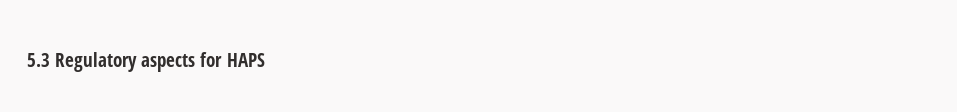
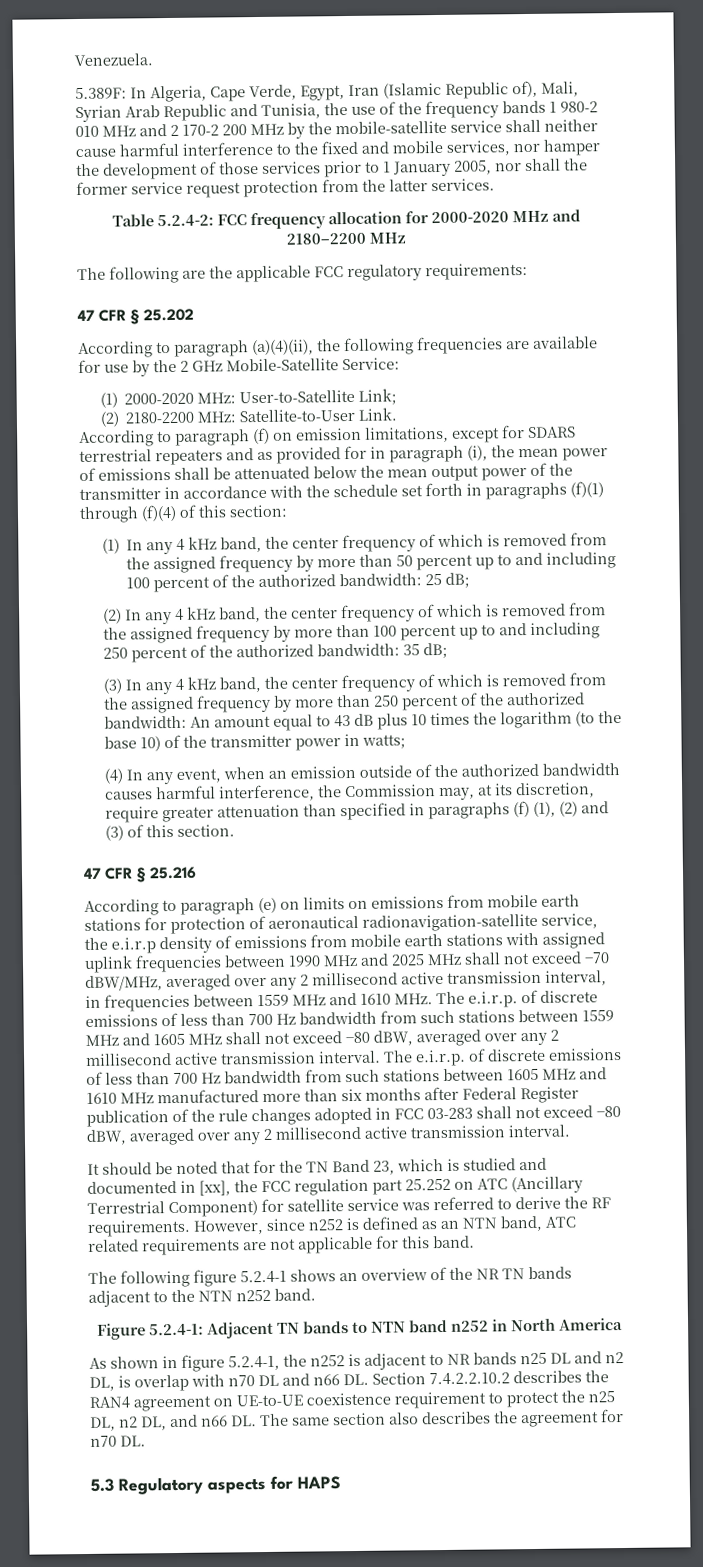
+ Venezuela.
+ 5.389F: In Algeria, Cape Verde, Egypt, Iran (Islamic Republic of), Mali, Syrian Arab Republic and Tunisia, the use of the frequency bands 1 980-2 010 MHz and 2 170-2 200 MHz by the mobile-satellite service shall neither cause harmful interference to the fixed and mobile services, nor hamper the development of those services prior to 1 January 2005, nor shall the former service request protection from the latter services.
+ Table 5.2.4-2: FCC frequency allocation for 2000-2020 MHz and 2180–2200 MHz
+ The following are the applicable FCC regulatory requirements:
+ 47 CFR § 25.202
+ According to paragraph (a)(4)(ii), the following frequencies are available for use by the 2 GHz Mobile-Satellite Service:
+ (1) 2000-2020 MHz: User-to-Satellite Link;
+ (2) 2180-2200 MHz: Satellite-to-User Link.
+ According to paragraph (f) on emission limitations, except for SDARS terrestrial repeaters and as provided for in paragraph (i), the mean power of emissions shall be attenuated below the mean output power of the transmitter in accordance with the schedule set forth in paragraphs (f)(1) through (f)(4) of this section:
+ (1) In any 4 kHz band, the center frequency of which is removed from the assigned frequency by more than 50 percent up to and including 100 percent of the authorized bandwidth: 25 dB;
+ (2) In any 4 kHz band, the center frequency of which is removed from the assigned frequency by more than 100 percent up to and including 250 percent of the authorized bandwidth: 35 dB;
+ (3) In any 4 kHz band, the center frequency of which is removed from the assigned frequency by more than 250 percent of the authorized bandwidth: An amount equal to 43 dB plus 10 times the logarithm (to the base 10) of the transmitter power in watts;
+ (4) In any event, when an emission outside of the authorized bandwidth causes harmful interference, the Commission may, at its discretion, require greater attenuation than specified in paragraphs (f) (1), (2) and (3) of this section.
+ 47 CFR § 25.216
+ According to paragraph (e) on limits on emissions from mobile earth stations for protection of aeronautical radionavigation-satellite service, the e.i.r.p density of emissions from mobile earth stations with assigned uplink frequencies between 1990 MHz and 2025 MHz shall not exceed −70 dBW/MHz, averaged over any 2 millisecond active transmission interval, in frequencies between 1559 MHz and 1610 MHz. The e.i.r.p. of discrete emissions of less than 700 Hz bandwidth from such stations between 1559 MHz and 1605 MHz shall not exceed −80 dBW, averaged over any 2 millisecond active transmission interval. The e.i.r.p. of discrete emissions of less than 700 Hz bandwidth from such stations between 1605 MHz and 1610 MHz manufactured more than six months after Federal Register publication of the rule changes adopted in FCC 03-283 shall not exceed −80 dBW, averaged over any 2 millisecond active transmission interval.
+ It should be noted that for the TN Band 23, which is studied and documented in [xx], the FCC regulation part 25.252 on ATC (Ancillary Terrestrial Component) for satellite service was referred to derive the RF requirements. However, since n252 is defined as an NTN band, ATC related requirements are not applicable for this band.
+ The following figure 5.2.4-1 shows an overview of the NR TN bands adjacent to the NTN n252 band.
+ Figure 5.2.4-1: Adjacent TN bands to NTN band n252 in North America
+ As shown in figure 5.2.4-1, the n252 is adjacent to NR bands n25 DL and n2 DL, is overlap with n70 DL and n66 DL. Section 7.4.2.2.10.2 describes the RAN4 agreement on UE-to-UE coexistence requirement to protect the n25 DL, n2 DL, and n66 DL. The same section also describes the agreement for n70 DL.

